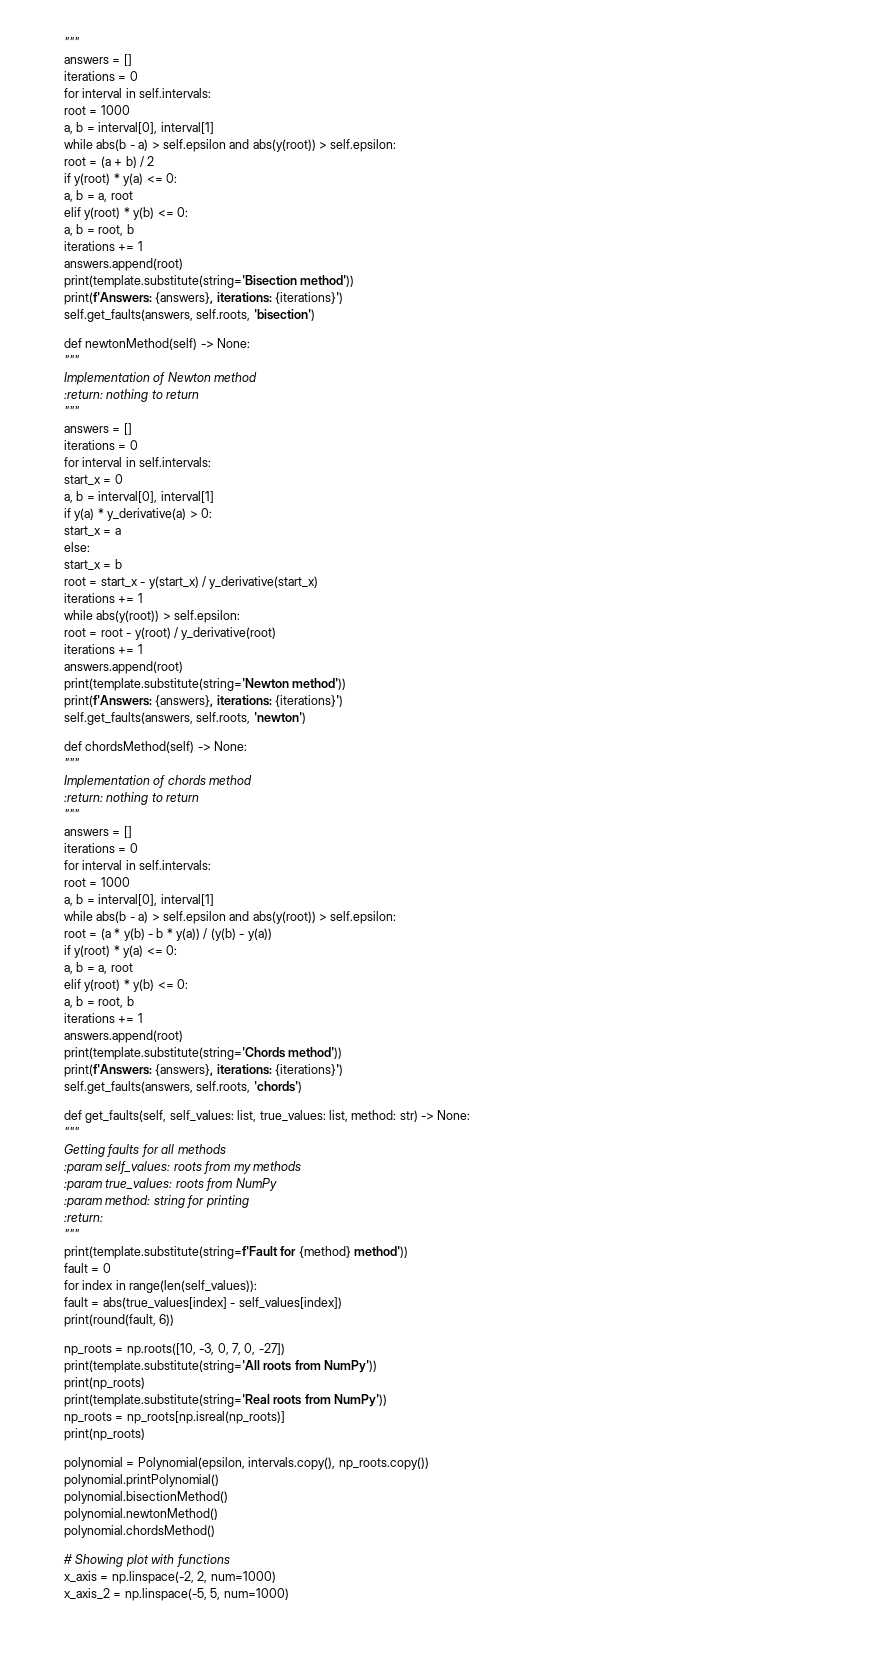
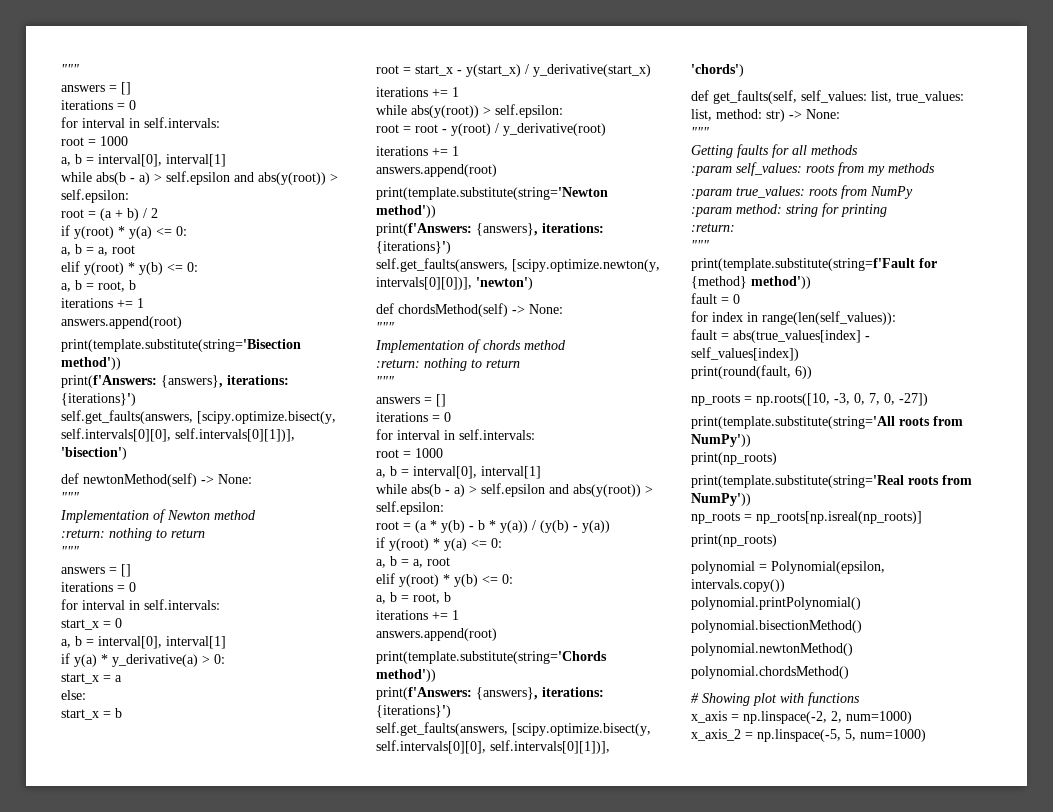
- self.get_faults(answers, self.roots, 'bisection')
+ self.get_faults(answers, [scipy.optimize.bisect(y, self.intervals[0][0], self.intervals[0][1])], 'bisection')
- self.get_faults(answers, self.roots, 'newton')
+ self.get_faults(answers, [scipy.optimize.newton(y, intervals[0][0])], 'newton')
- self.get_faults(answers, self.roots, 'chords')
+ self.get_faults(answers, [scipy.optimize.bisect(y, self.intervals[0][0], self.intervals[0][1])], 'chords')
- polynomial = Polynomial(epsilon, intervals.copy(), np_roots.copy())
+ polynomial = Polynomial(epsilon, intervals.copy())

